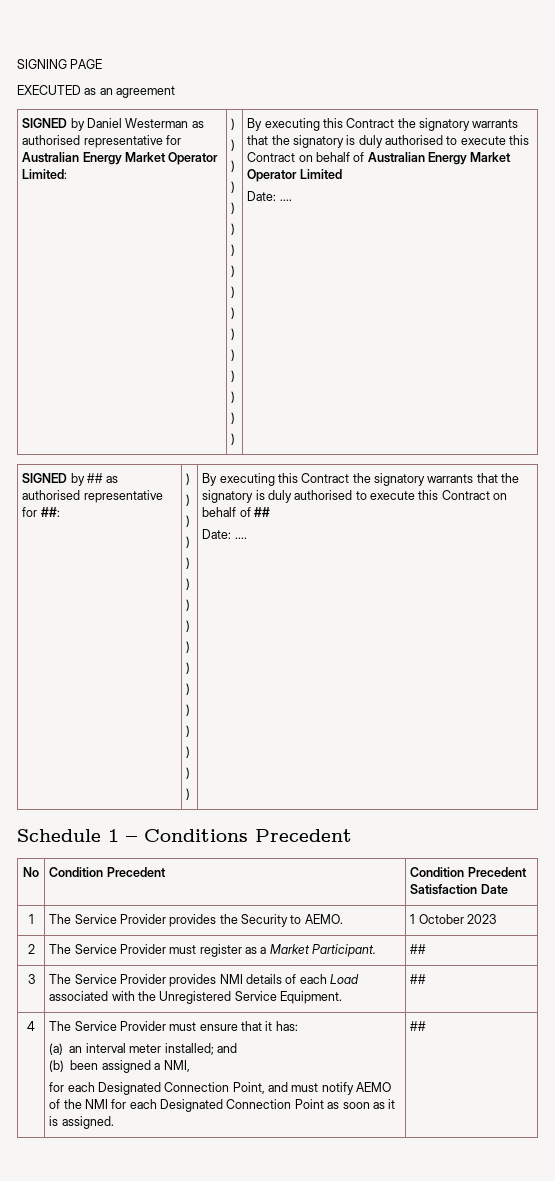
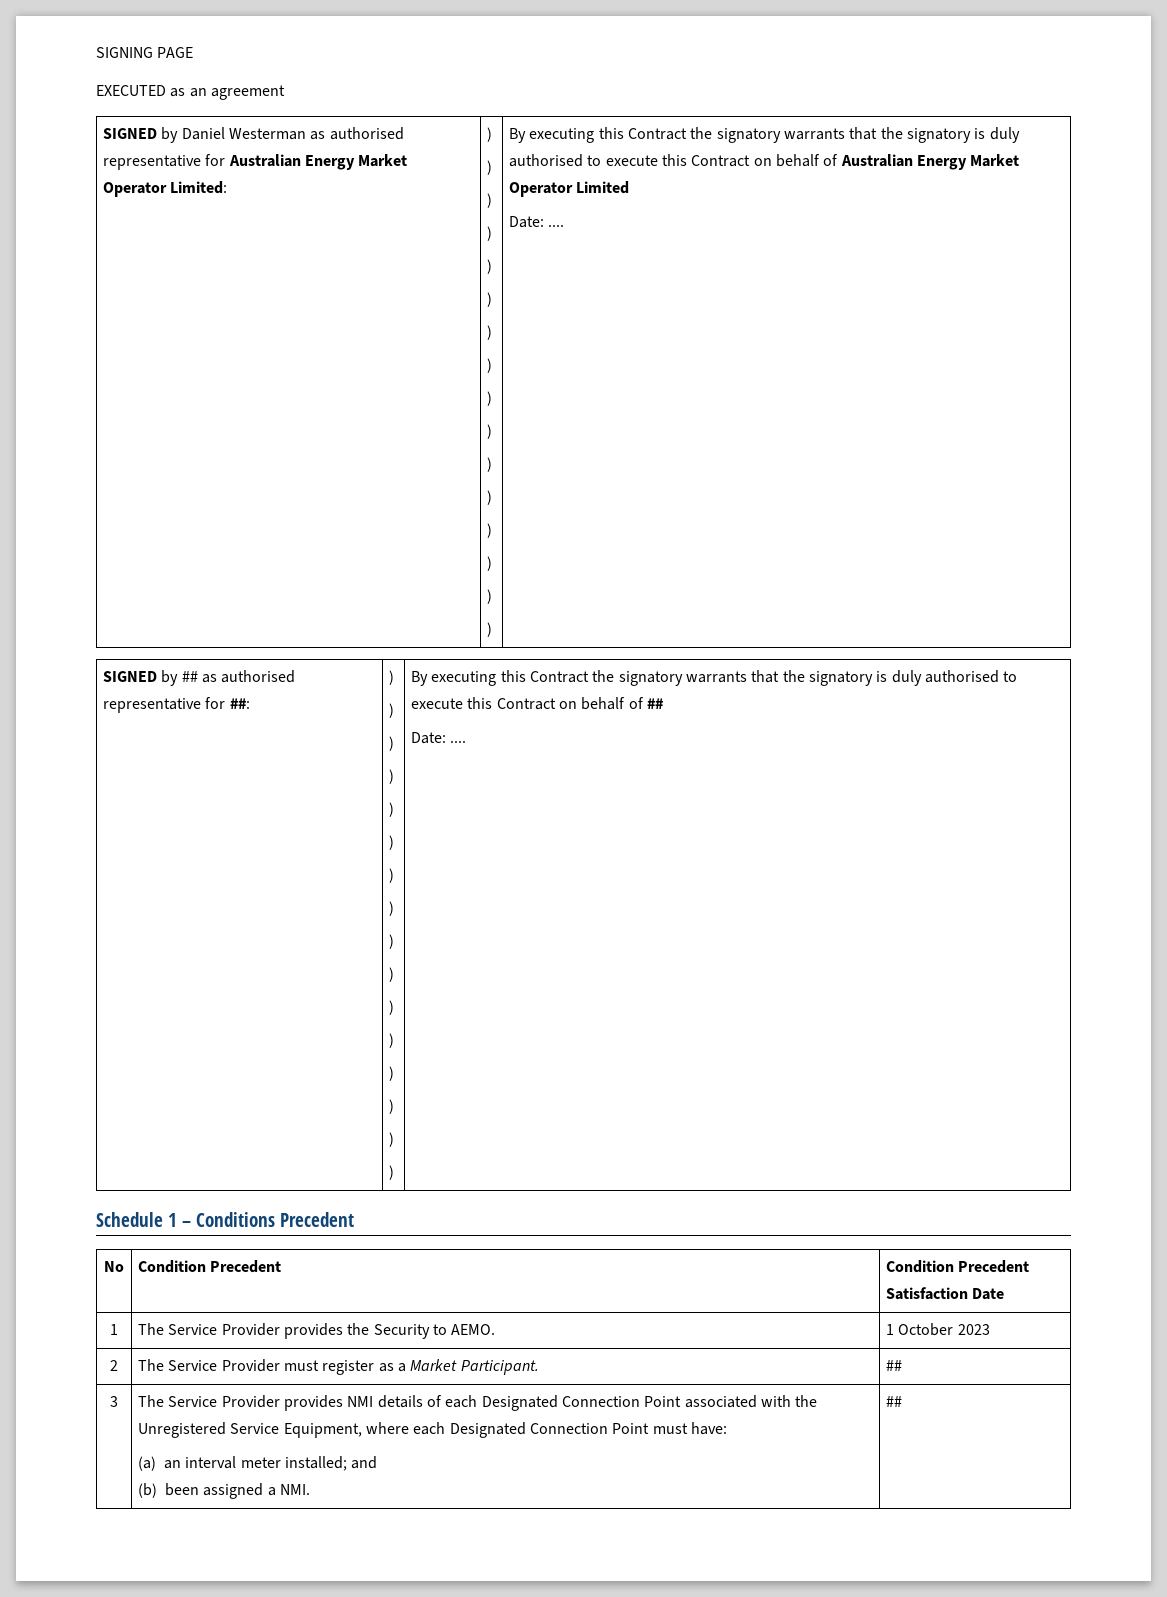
- 3 | The Service Provider provides NMI details of each Load associated with the Unregistered Service Equipment. | ##
- 4 | The Service Provider must ensure that it has:
+ 3 | The Service Provider provides NMI details of each Designated Connection Point associated with the Unregistered Service Equipment, where each Designated Connection Point must have:
  (a) an interval meter installed; and
- (b) been assigned a NMI,
- for each Designated Connection Point, and must notify AEMO of the NMI for each Designated Connection Point as soon as it is assigned. | ##
+ (b) been assigned a NMI. | ##

